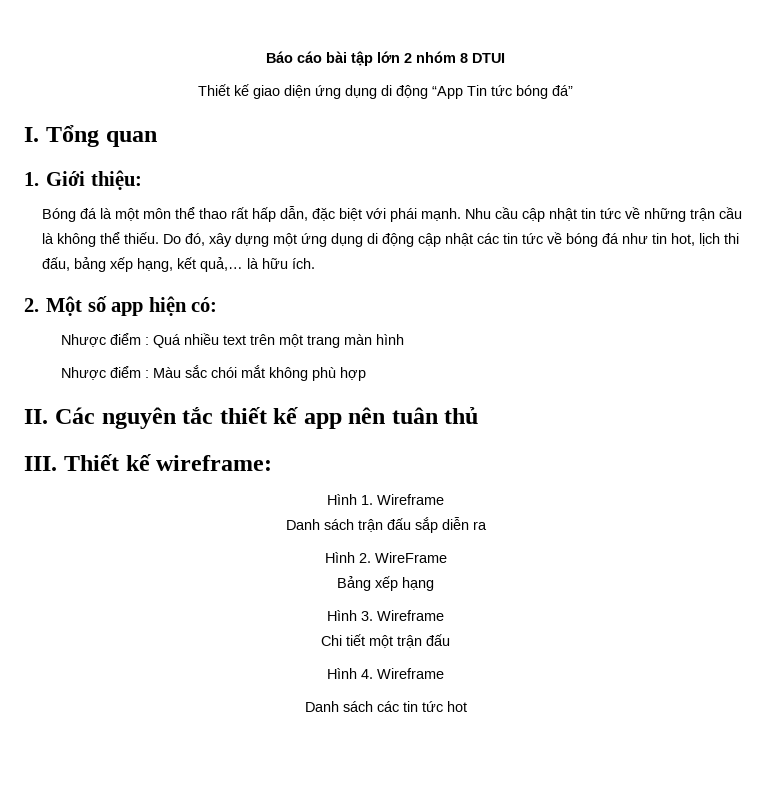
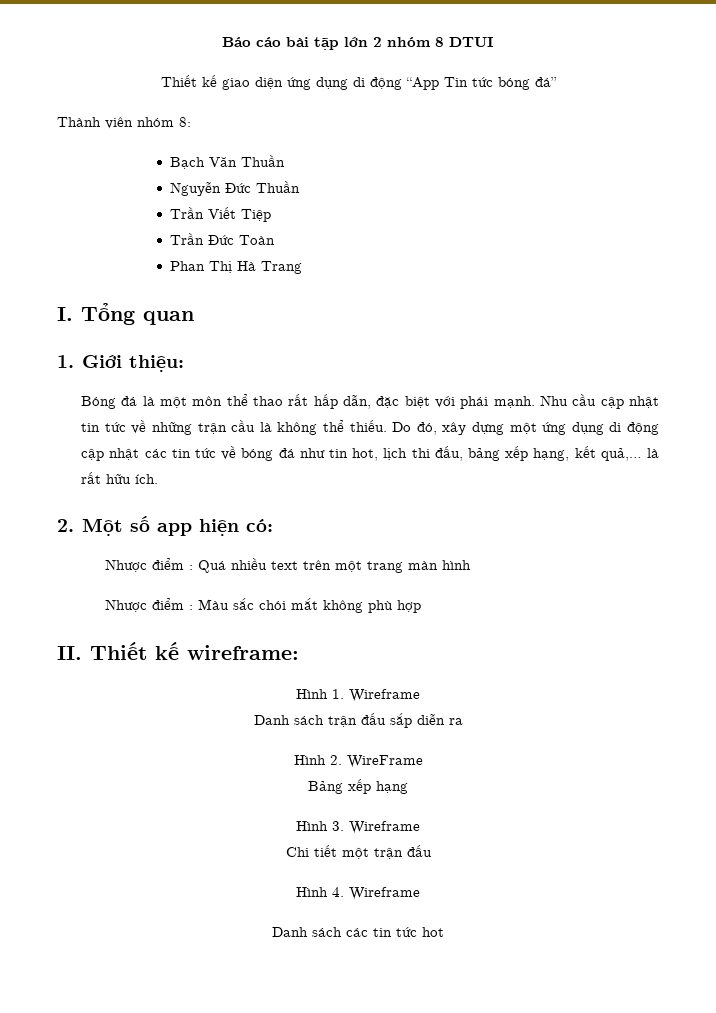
+ Thành viên nhóm 8:
+ Bạch Văn Thuần
+ Nguyễn Đức Thuần
+ Trần Viết Tiệp
+ Trần Đức Toàn
+ Phan Thị Hà Trang
- Do đó, xây dựng một ứng dụng di động cập nhật các tin tức về bóng đá như tin hot, lịch thi đấu, bảng xếp hạng, kết quả,… là hữu ích.
+ Do đó, xây dựng một ứng dụng di động cập nhật các tin tức về bóng đá như tin hot, lịch thi đấu, bảng xếp hạng, kết quả,… là rất hữu ích.
- II. Các nguyên tắc thiết kế app nên tuân thủ
- III. Thiết kế wireframe:
+ II. Thiết kế wireframe:

